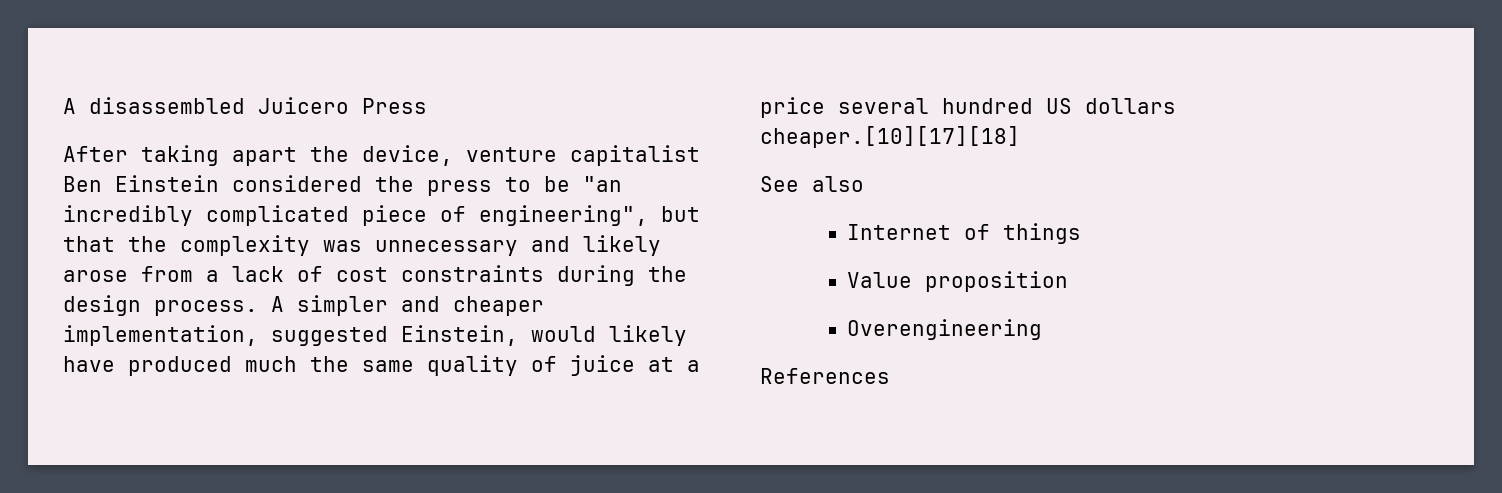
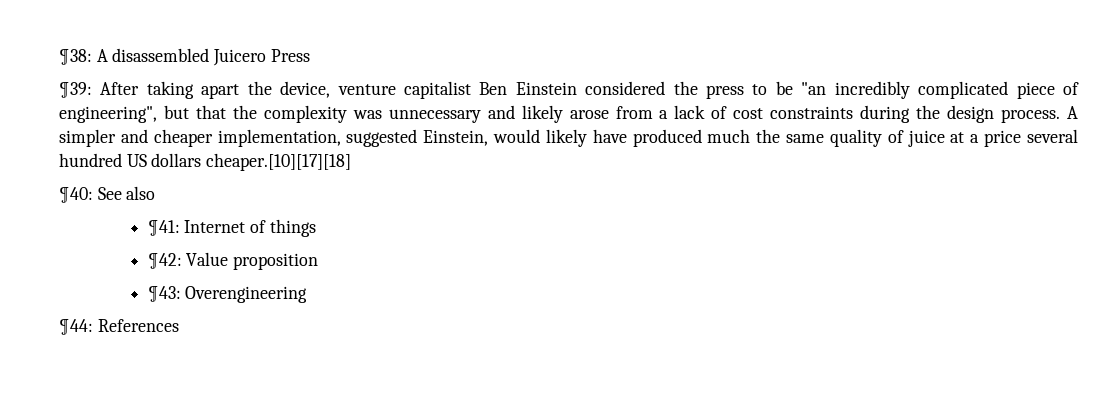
- A disassembled Juicero Press
+ ¶38: A disassembled Juicero Press
- After taking apart the device, venture capitalist Ben Einstein considered the press to be "an incredibly complicated piece of engineering", but that the complexity was unnecessary and likely arose from a lack of cost constraints during the design process.
+ ¶39: After taking apart the device, venture capitalist Ben Einstein considered the press to be "an incredibly complicated piece of engineering", but that the complexity was unnecessary and likely arose from a lack of cost constraints during the design process.
- See also
+ ¶40: See also
- Internet of things
+ ¶41: Internet of things
- Value proposition
+ ¶42: Value proposition
- Overengineering
+ ¶43: Overengineering
- References
+ ¶44: References

